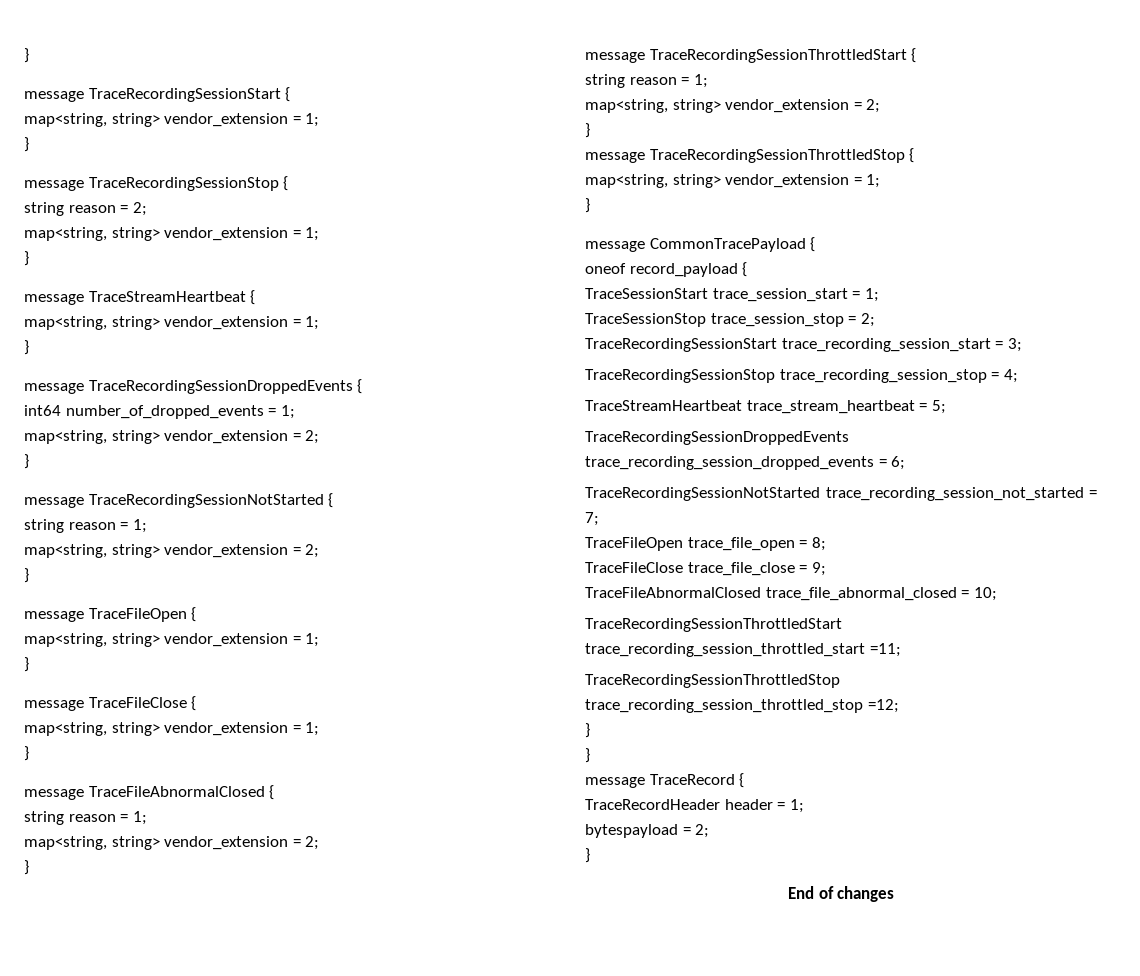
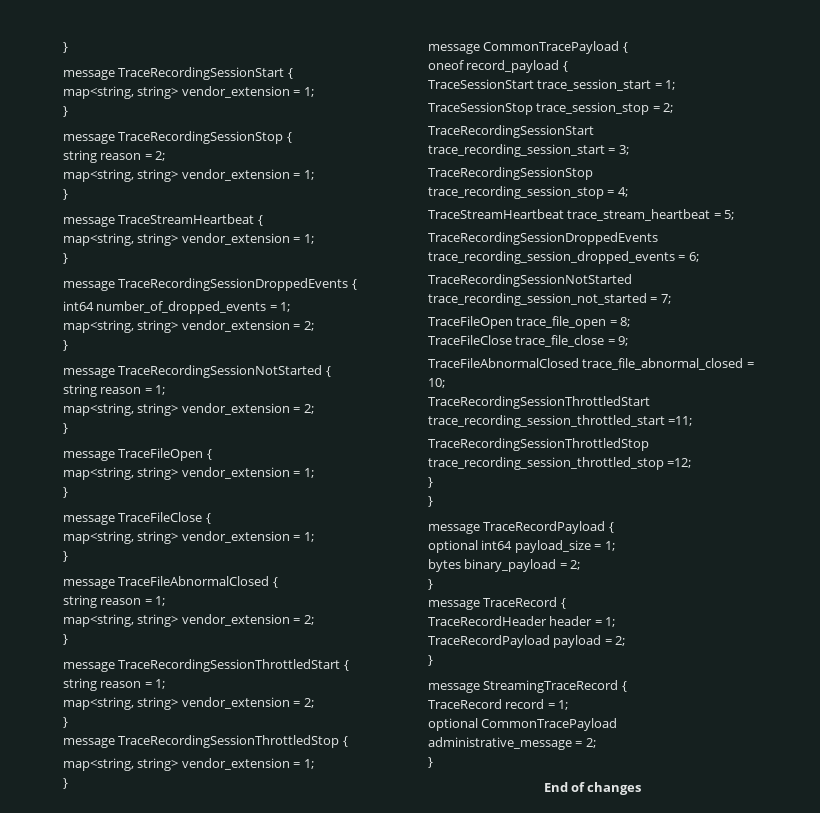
+ message TraceRecordPayload {
+ optional int64 payload_size = 1;
+ bytes binary_payload = 2;
+ }
- bytespayload = 2;
+ TraceRecordPayload payload = 2;
+ }
+ message StreamingTraceRecord {
+ TraceRecord record = 1;
+ optional CommonTracePayload administrative_message = 2;

